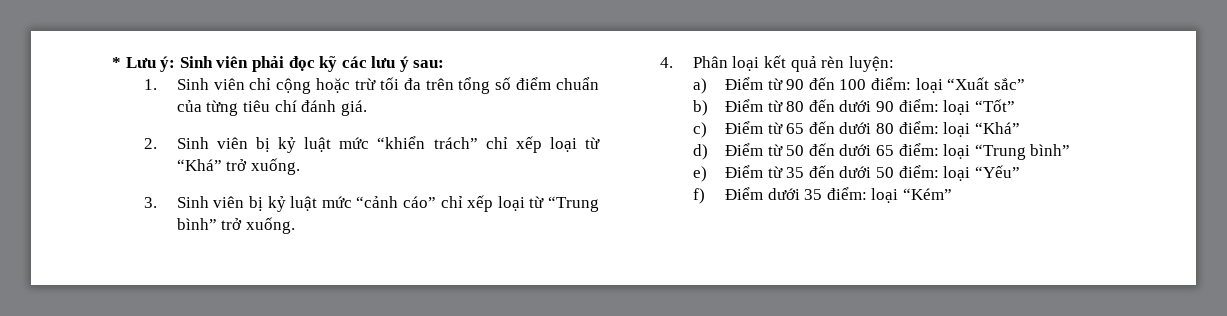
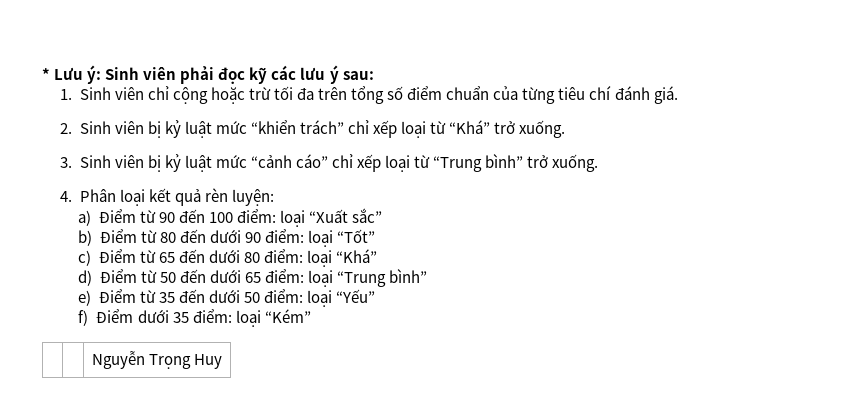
+ | | Nguyễn Trọng Huy

